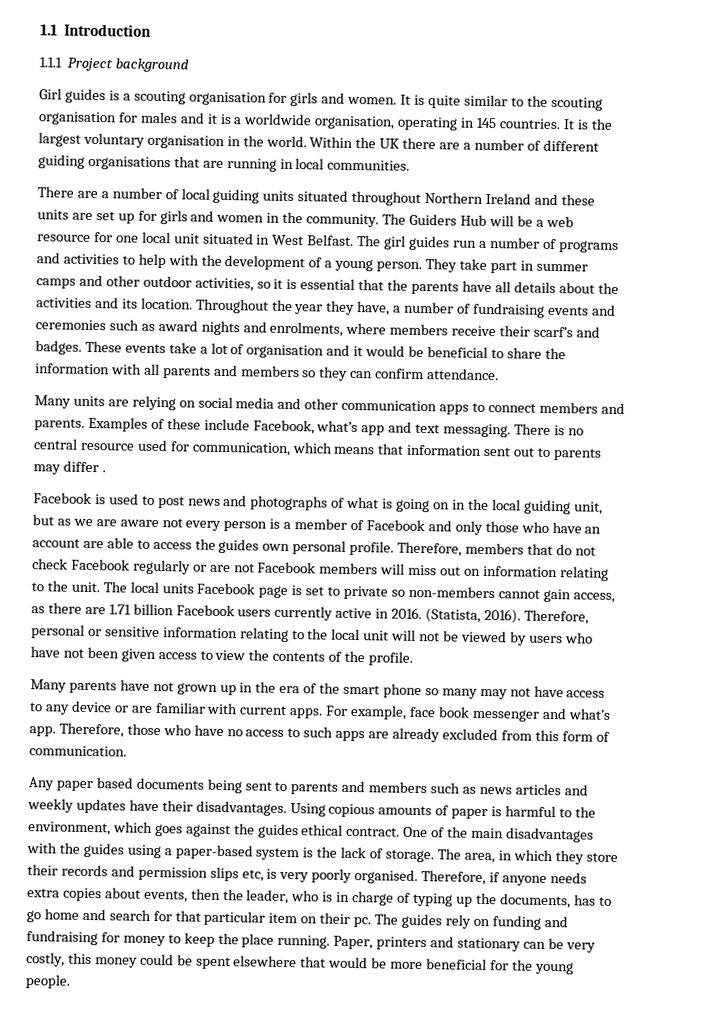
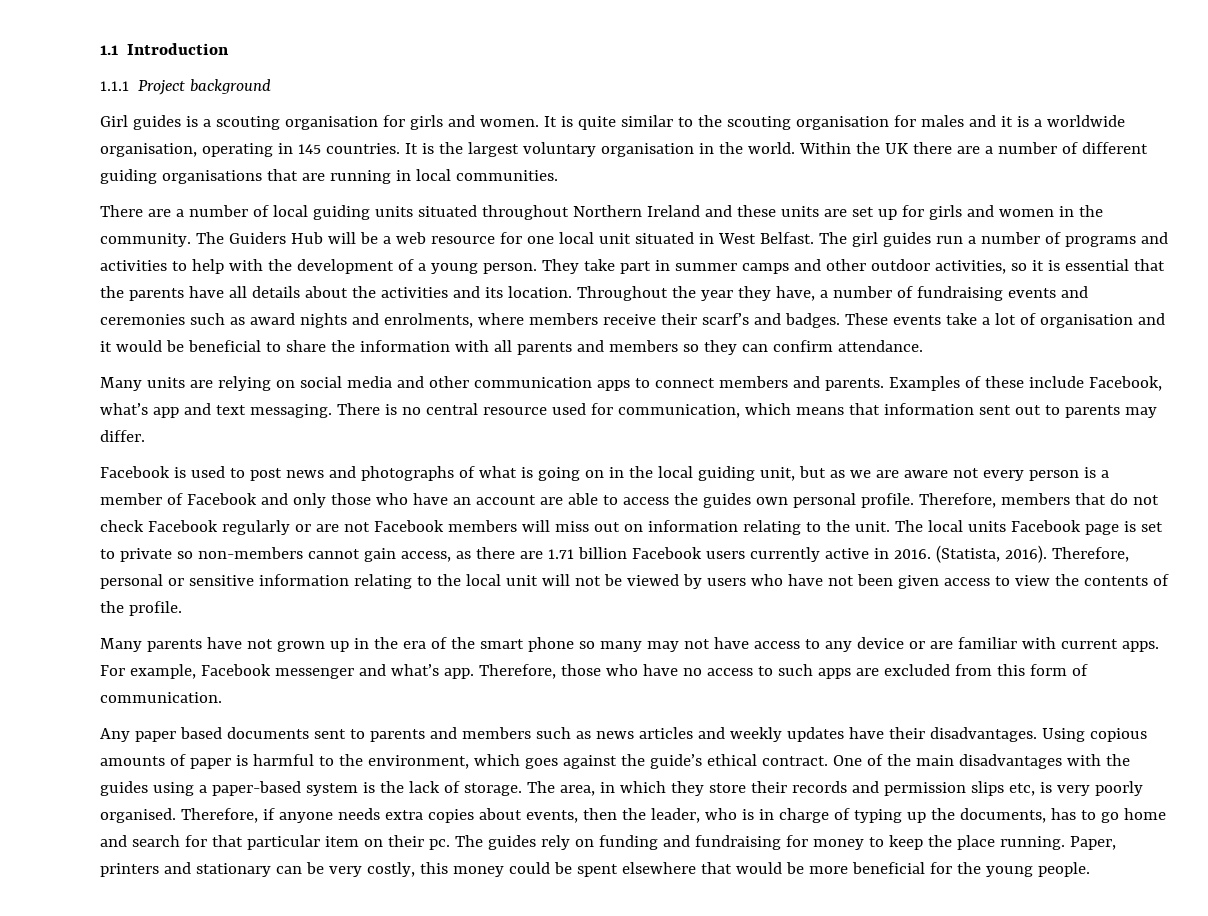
- There is no central resource used for communication, which means that information sent out to parents may differ .
+ There is no central resource used for communication, which means that information sent out to parents may differ.
- For example, face book messenger and what’s app.
+ For example, Facebook messenger and what’s app.
- Therefore, those who have no access to such apps are already excluded from this form of communication.
+ Therefore, those who have no access to such apps are excluded from this form of communication.
- Any paper based documents being sent to parents and members such as news articles and weekly updates have their disadvantages.
+ Any paper based documents sent to parents and members such as news articles and weekly updates have their disadvantages.
- Using copious amounts of paper is harmful to the environment, which goes against the guides ethical contract.
+ Using copious amounts of paper is harmful to the environment, which goes against the guide’s ethical contract.

